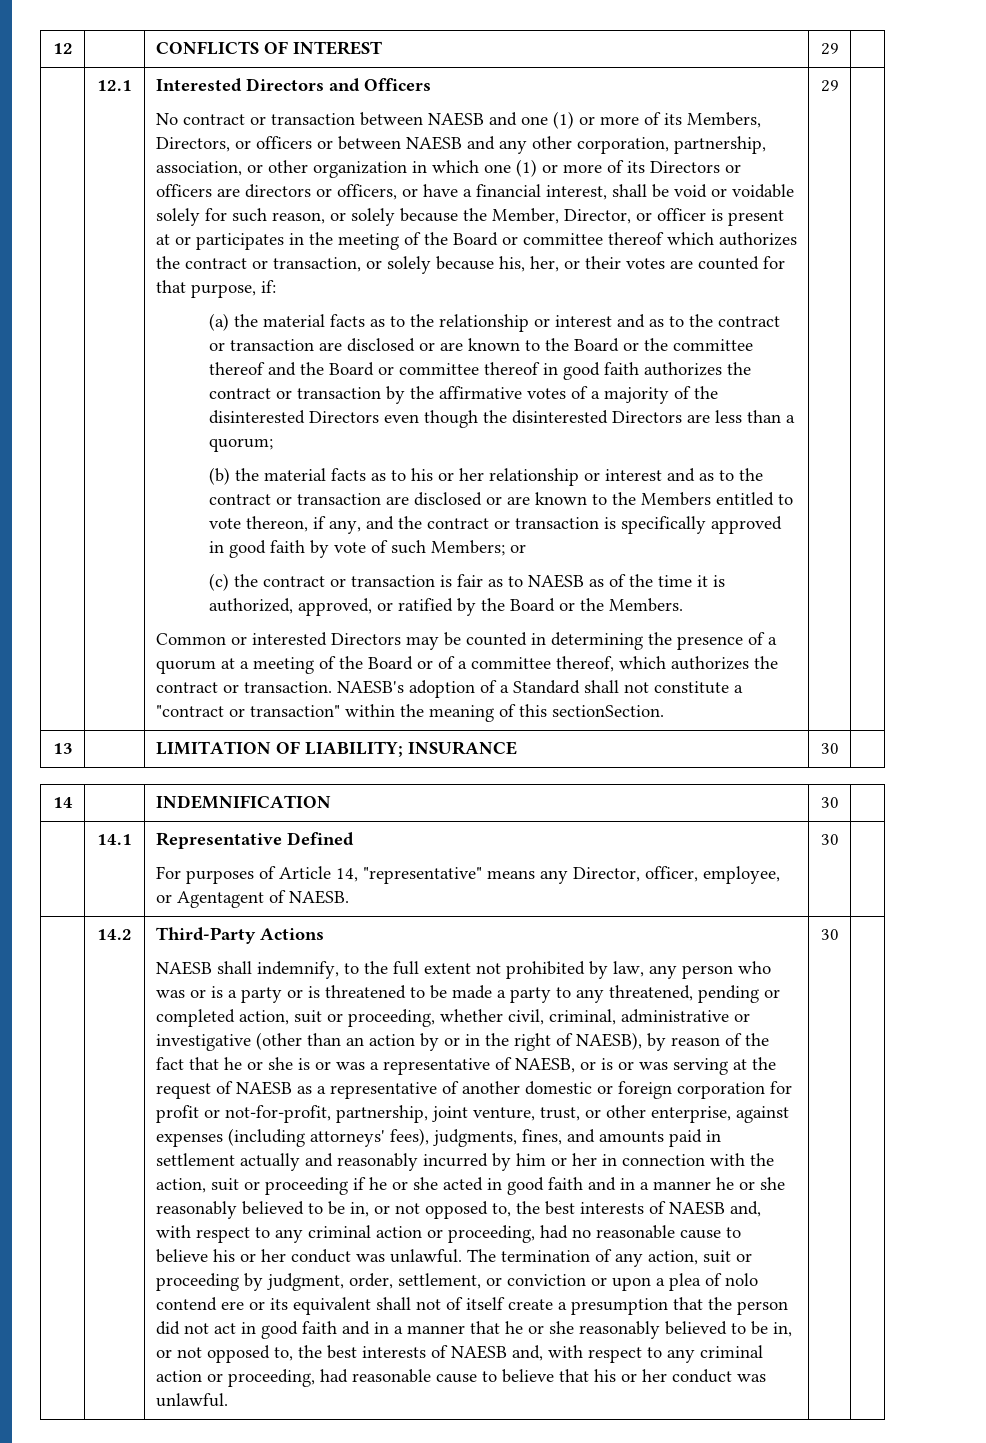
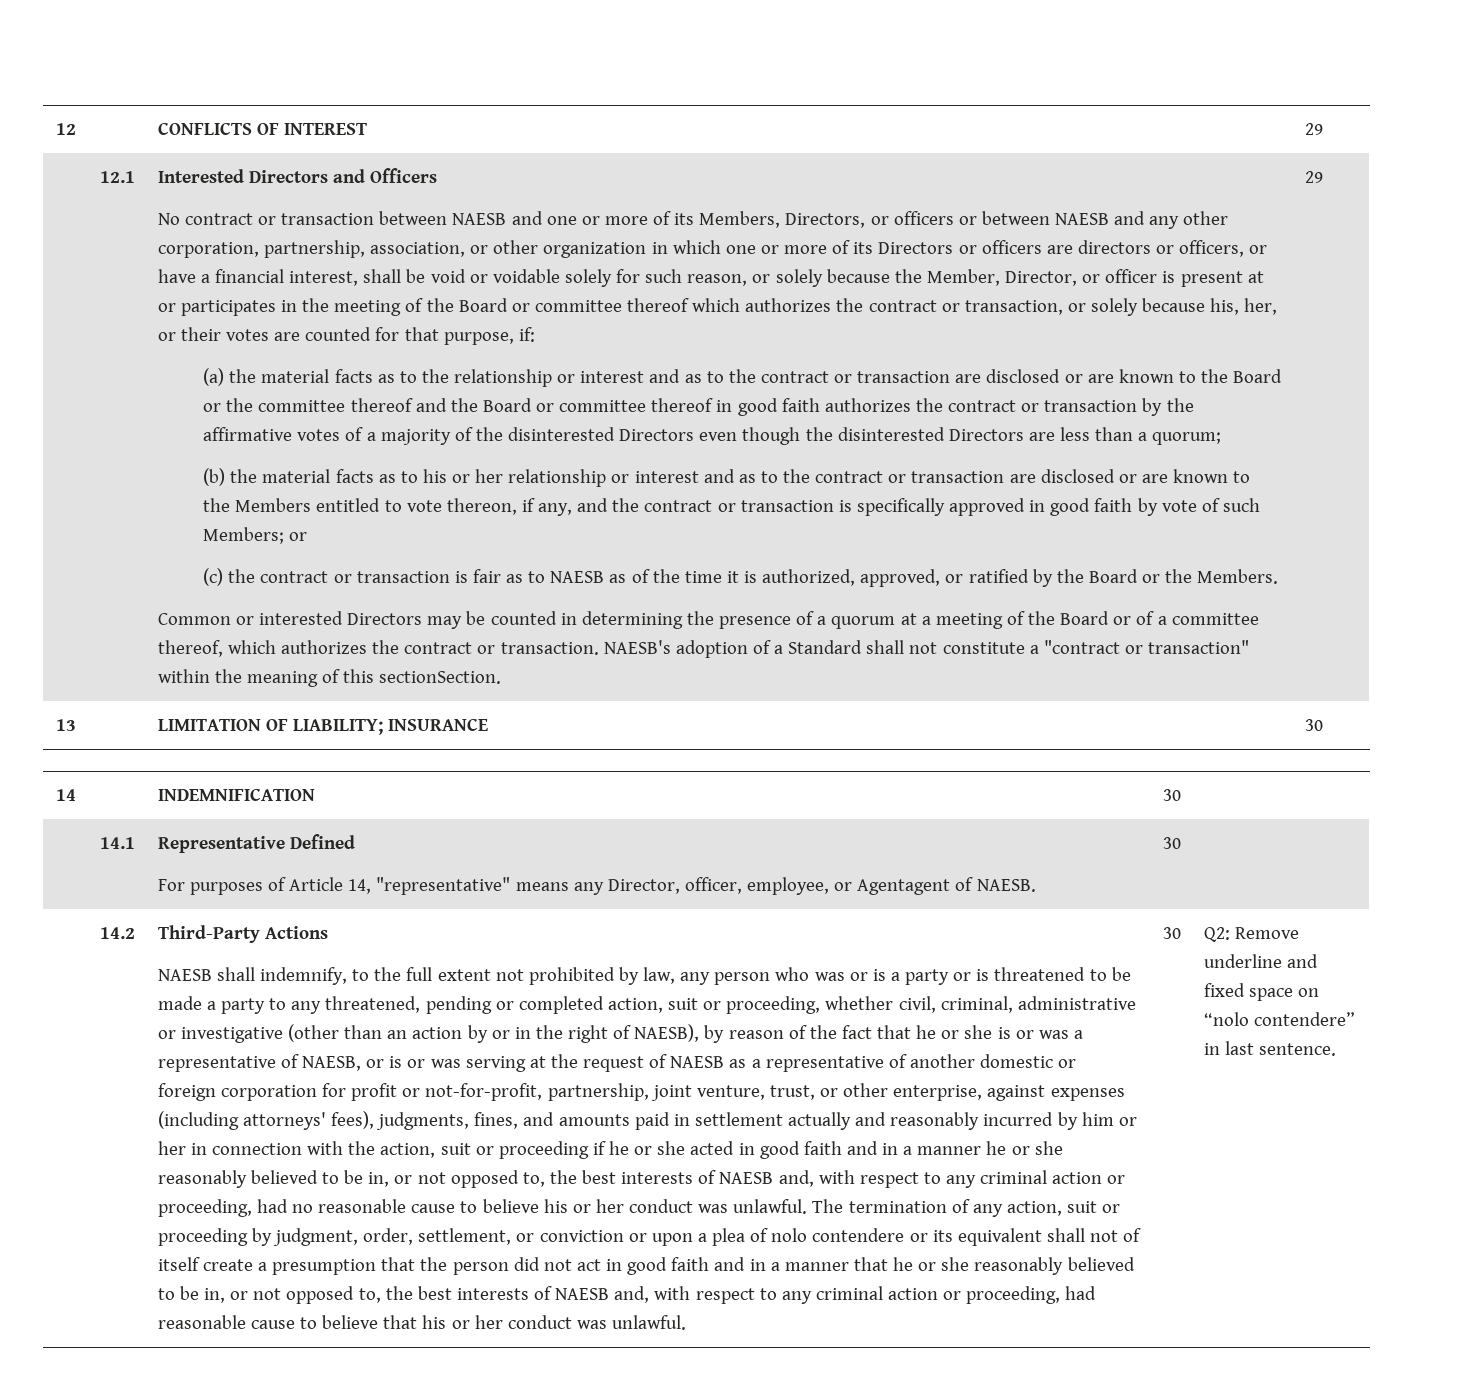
- No contract or transaction between NAESB and one (1) or more of its Members, Directors, or officers or between NAESB and any other corporation, partnership, association, or other organization in which one (1) or more of its Directors or officers are directors or officers, or have a financial interest, shall be void or voidable solely for such reason, or solely because the Member, Director, or officer is present at or participates in the meeting of the Board or committee thereof which authorizes the contract or transaction, or solely because his, her, or their votes are counted for that purpose, if:
+ No contract or transaction between NAESB and one or more of its Members, Directors, or officers or between NAESB and any other corporation, partnership, association, or other organization in which one or more of its Directors or officers are directors or officers, or have a financial interest, shall be void or voidable solely for such reason, or solely because the Member, Director, or officer is present at or participates in the meeting of the Board or committee thereof which authorizes the contract or transaction, or solely because his, her, or their votes are counted for that purpose, if:
- The termination of any action, suit or proceeding by judgment, order, settlement, or conviction or upon a plea of nolo contend ere or its equivalent shall not of itself create a presumption that the person did not act in good faith and in a manner that he or she reasonably believed to be in, or not opposed to, the best interests of NAESB and, with respect to any criminal action or proceeding, had reasonable cause to believe that his or her conduct was unlawful.
+ The termination of any action, suit or proceeding by judgment, order, settlement, or conviction or upon a plea of nolo contendere or its equivalent shall not of itself create a presumption that the person did not act in good faith and in a manner that he or she reasonably believed to be in, or not opposed to, the best interests of NAESB and, with respect to any criminal action or proceeding, had reasonable cause to believe that his or her conduct was unlawful.
+ Q2: Remove underline and fixed space on “nolo contendere” in last sentence.

